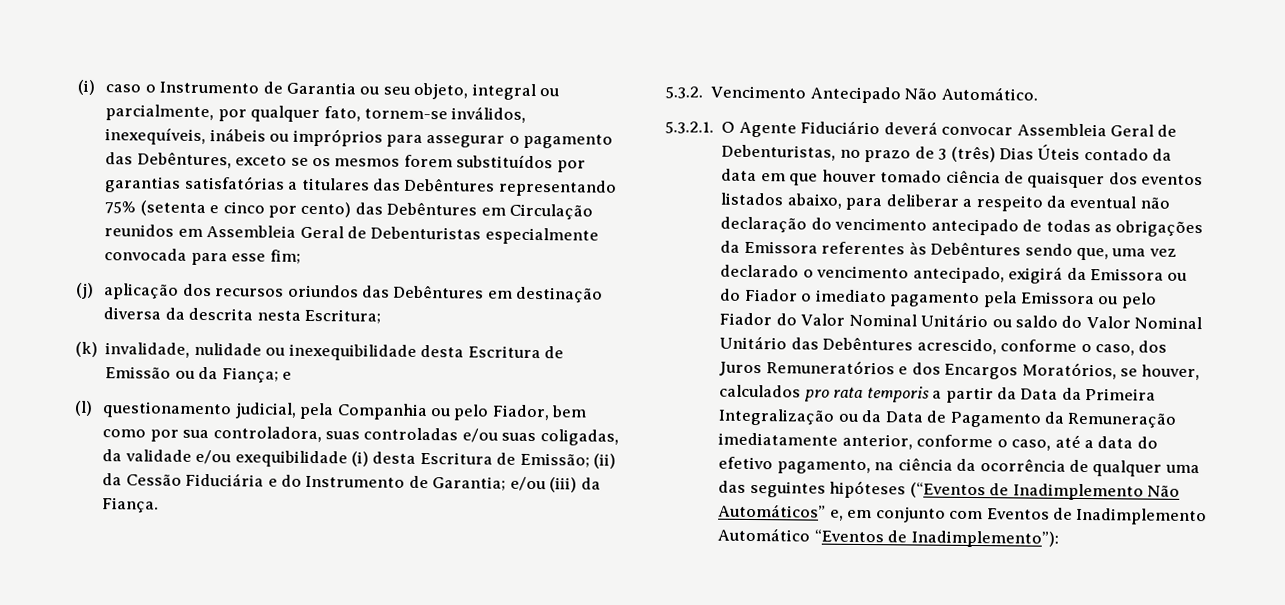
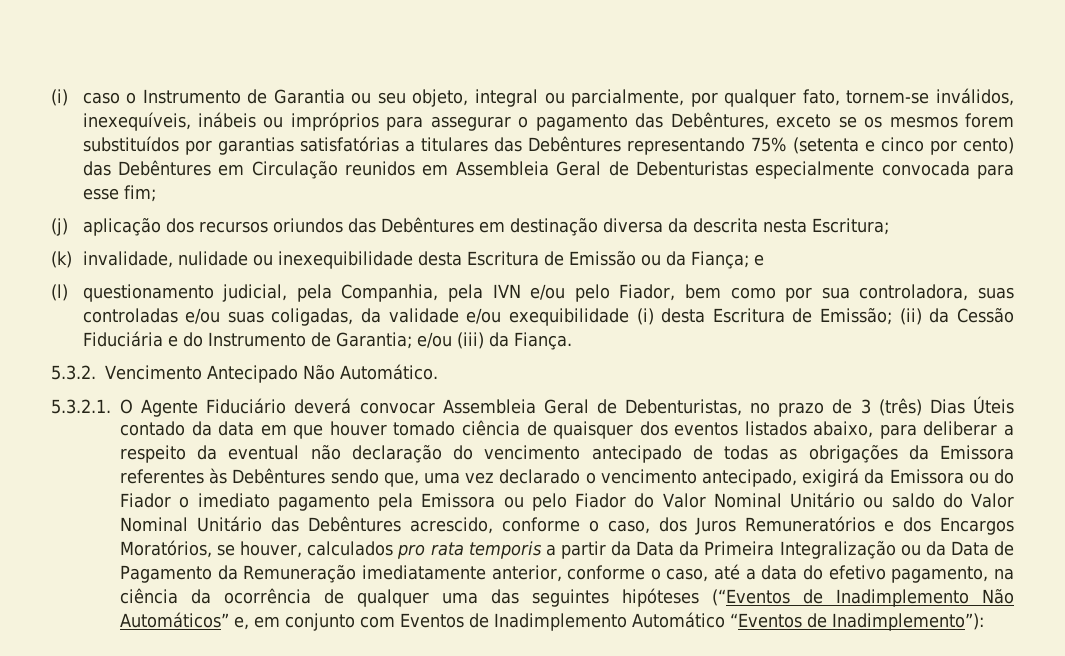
- (l) questionamento judicial, pela Companhia ou pelo Fiador, bem como por sua controladora, suas controladas e/ou suas coligadas, da validade e/ou exequibilidade (i) desta Escritura de Emissão; (ii) da Cessão Fiduciária e do Instrumento de Garantia; e/ou (iii) da Fiança.
+ (l) questionamento judicial, pela Companhia, pela IVN e/ou pelo Fiador, bem como por sua controladora, suas controladas e/ou suas coligadas, da validade e/ou exequibilidade (i) desta Escritura de Emissão; (ii) da Cessão Fiduciária e do Instrumento de Garantia; e/ou (iii) da Fiança.

